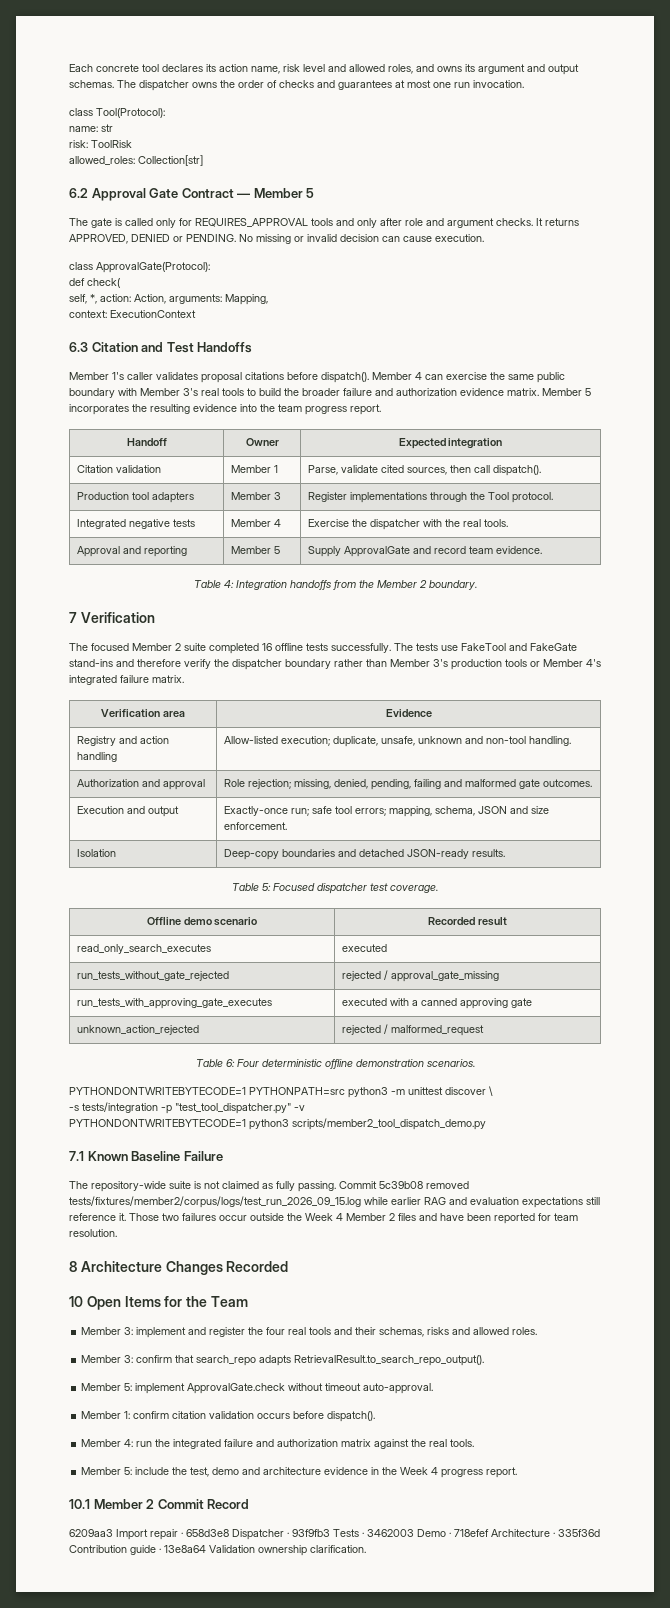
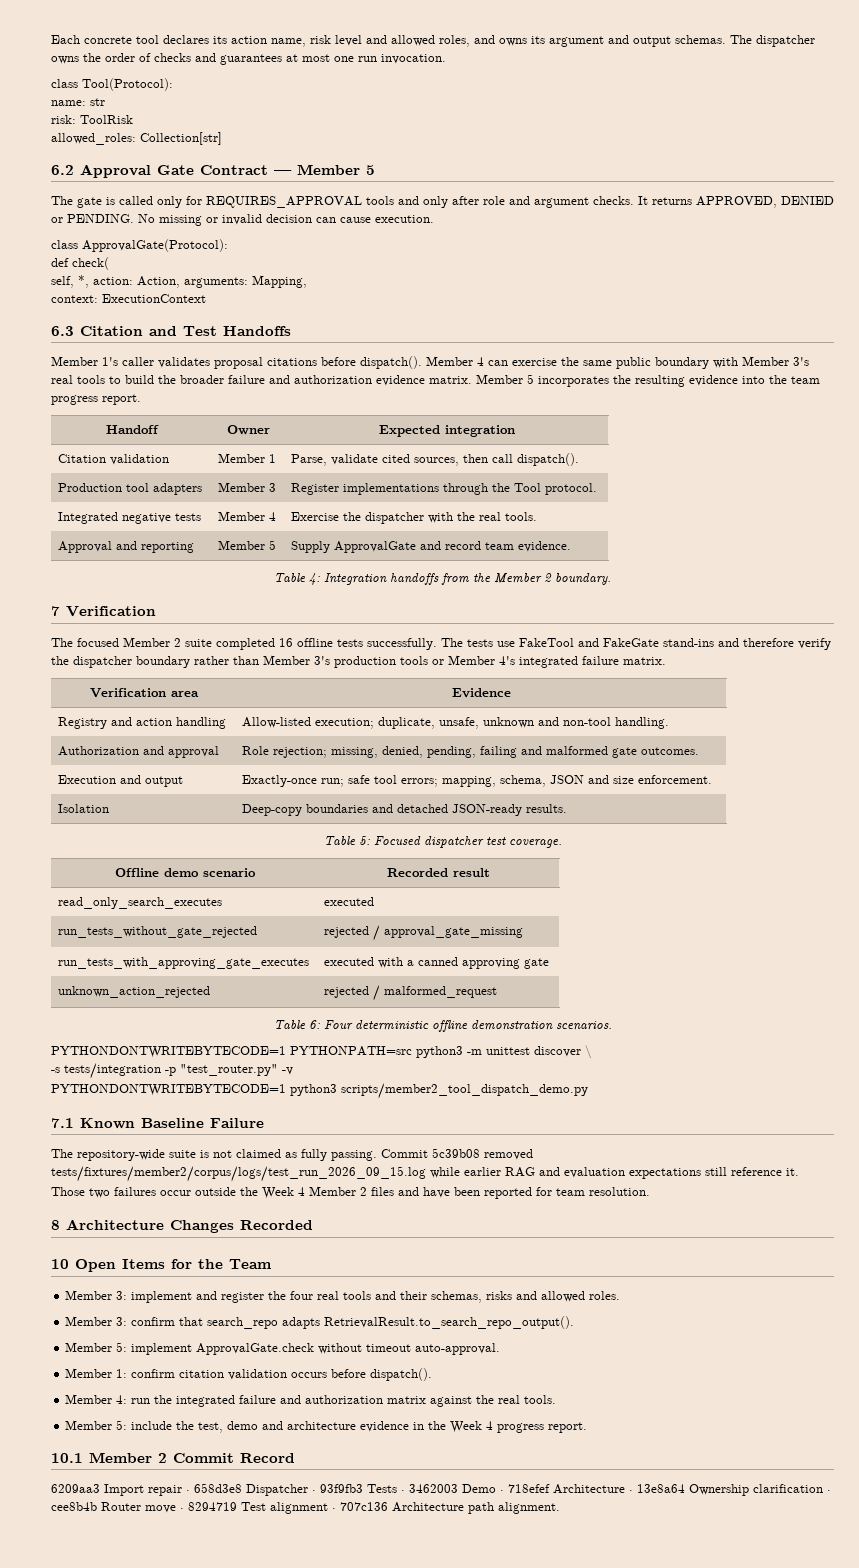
- -s tests/integration -p "test_tool_dispatcher.py" -v
+ -s tests/integration -p "test_router.py" -v
- 6209aa3 Import repair · 658d3e8 Dispatcher · 93f9fb3 Tests · 3462003 Demo · 718efef Architecture · 335f36d Contribution guide · 13e8a64 Validation ownership clarification.
+ 6209aa3 Import repair · 658d3e8 Dispatcher · 93f9fb3 Tests · 3462003 Demo · 718efef Architecture · 13e8a64 Ownership clarification · cee8b4b Router move · 8294719 Test alignment · 707c136 Architecture path alignment.

